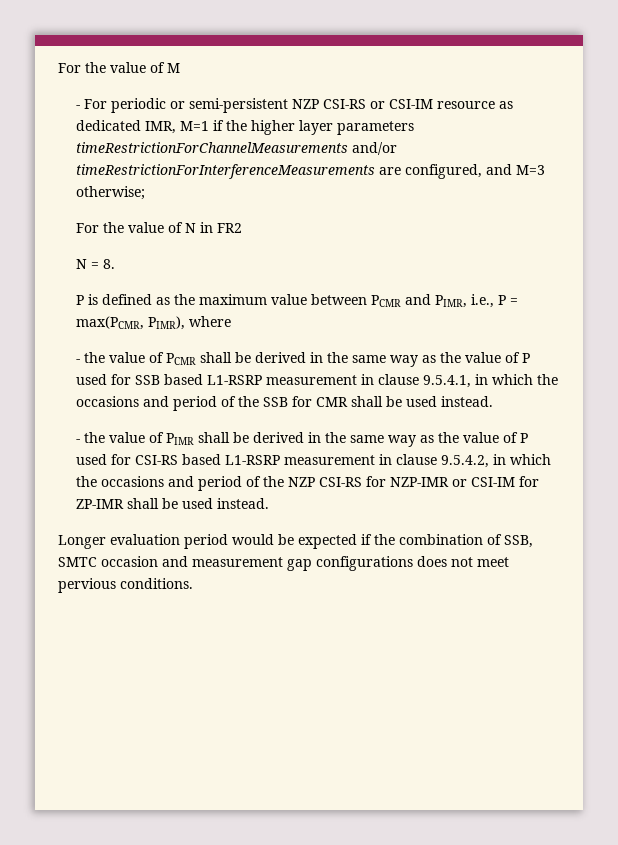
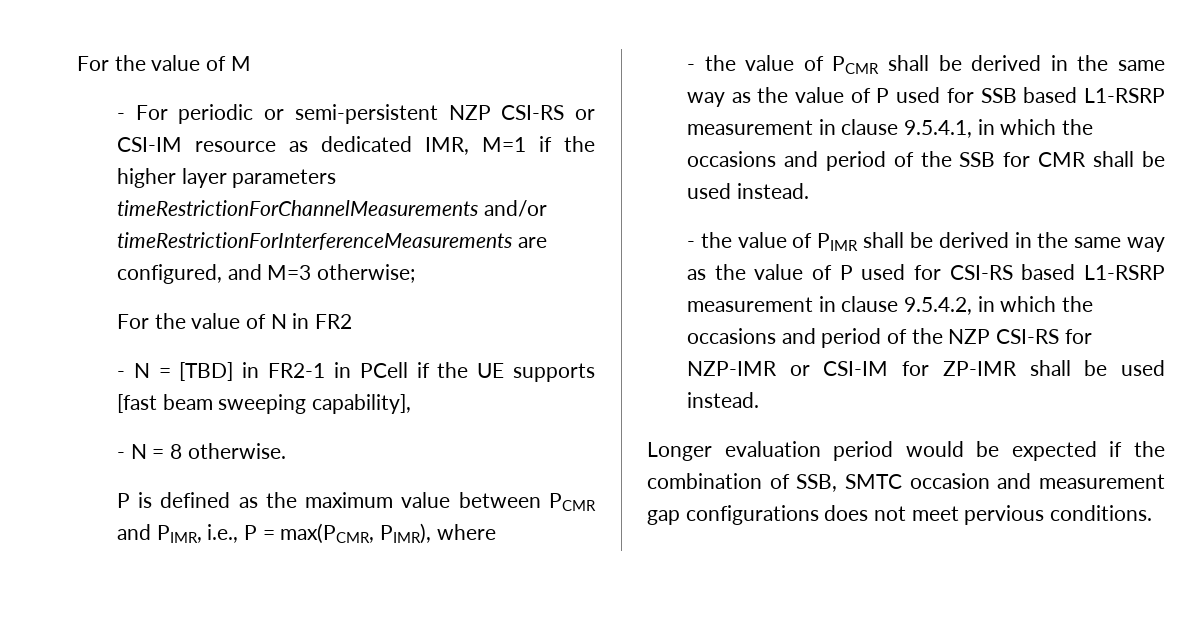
- N = 8.
+ - N = [TBD] in FR2-1 in PCell if the UE supports [fast beam sweeping capability],
+ - N = 8 otherwise.

